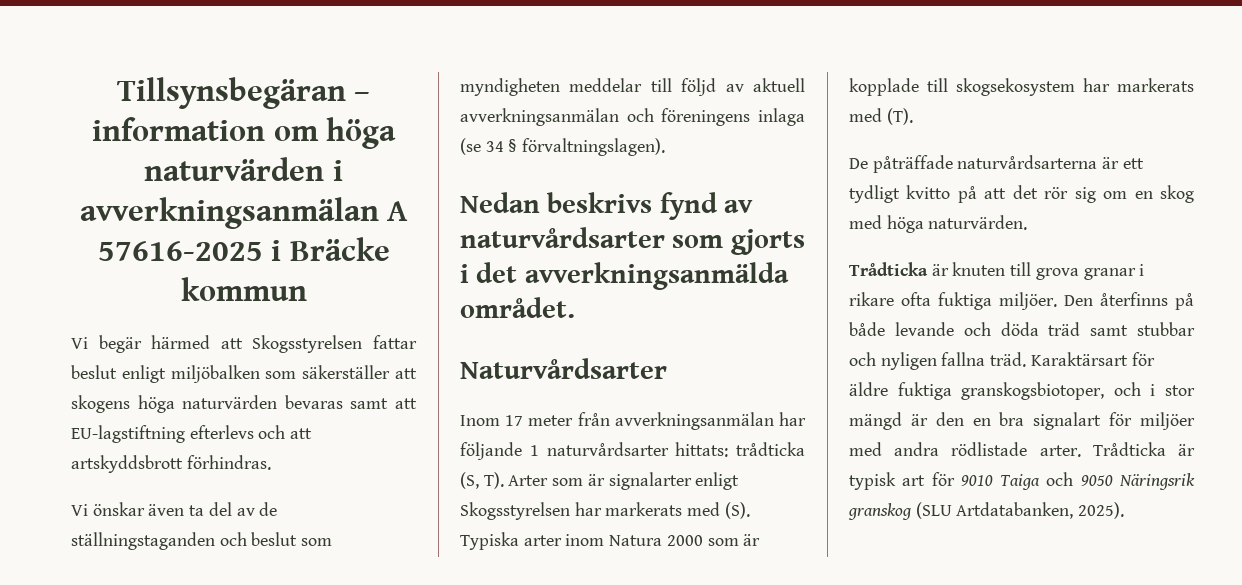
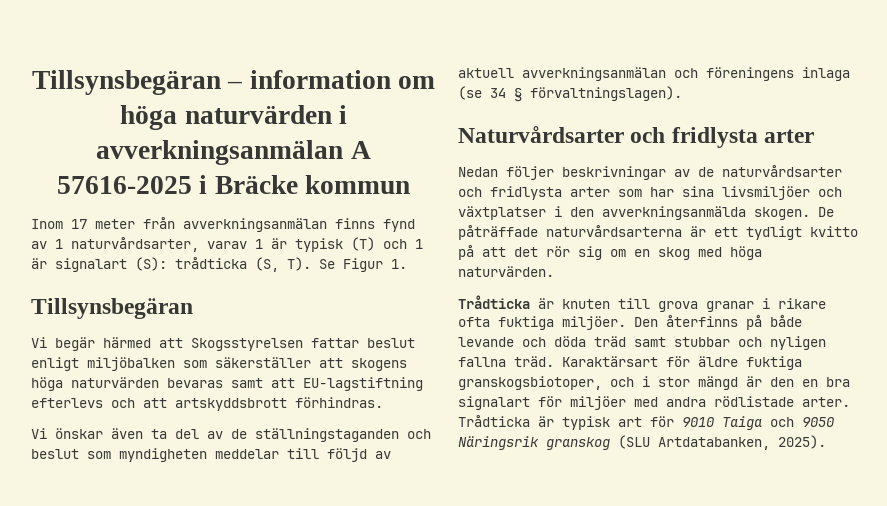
+ Inom 17 meter från avverkningsanmälan finns fynd av 1 naturvårdsarter, varav 1 är typisk (T) och 1 är signalart (S): trådticka (S, T). Se Figur 1.
+ Tillsynsbegäran
- Nedan beskrivs fynd av naturvårdsarter som gjorts i det avverkningsanmälda området.
- Naturvårdsarter
- Inom 17 meter från avverkningsanmälan har följande 1 naturvårdsarter hittats: trådticka (S, T). Arter som är signalarter enligt Skogsstyrelsen har markerats med (S). Typiska arter inom Natura 2000 som är kopplade till skogsekosystem har markerats med (T).
- De påträffade naturvårdsarterna är ett tydligt kvitto på att det rör sig om en skog med höga naturvärden.
+ Naturvårdsarter och fridlysta arter
+ Nedan följer beskrivningar av de naturvårdsarter och fridlysta arter som har sina livsmiljöer och växtplatser i den avverkningsanmälda skogen. De påträffade naturvårdsarterna är ett tydligt kvitto på att det rör sig om en skog med höga naturvärden.

